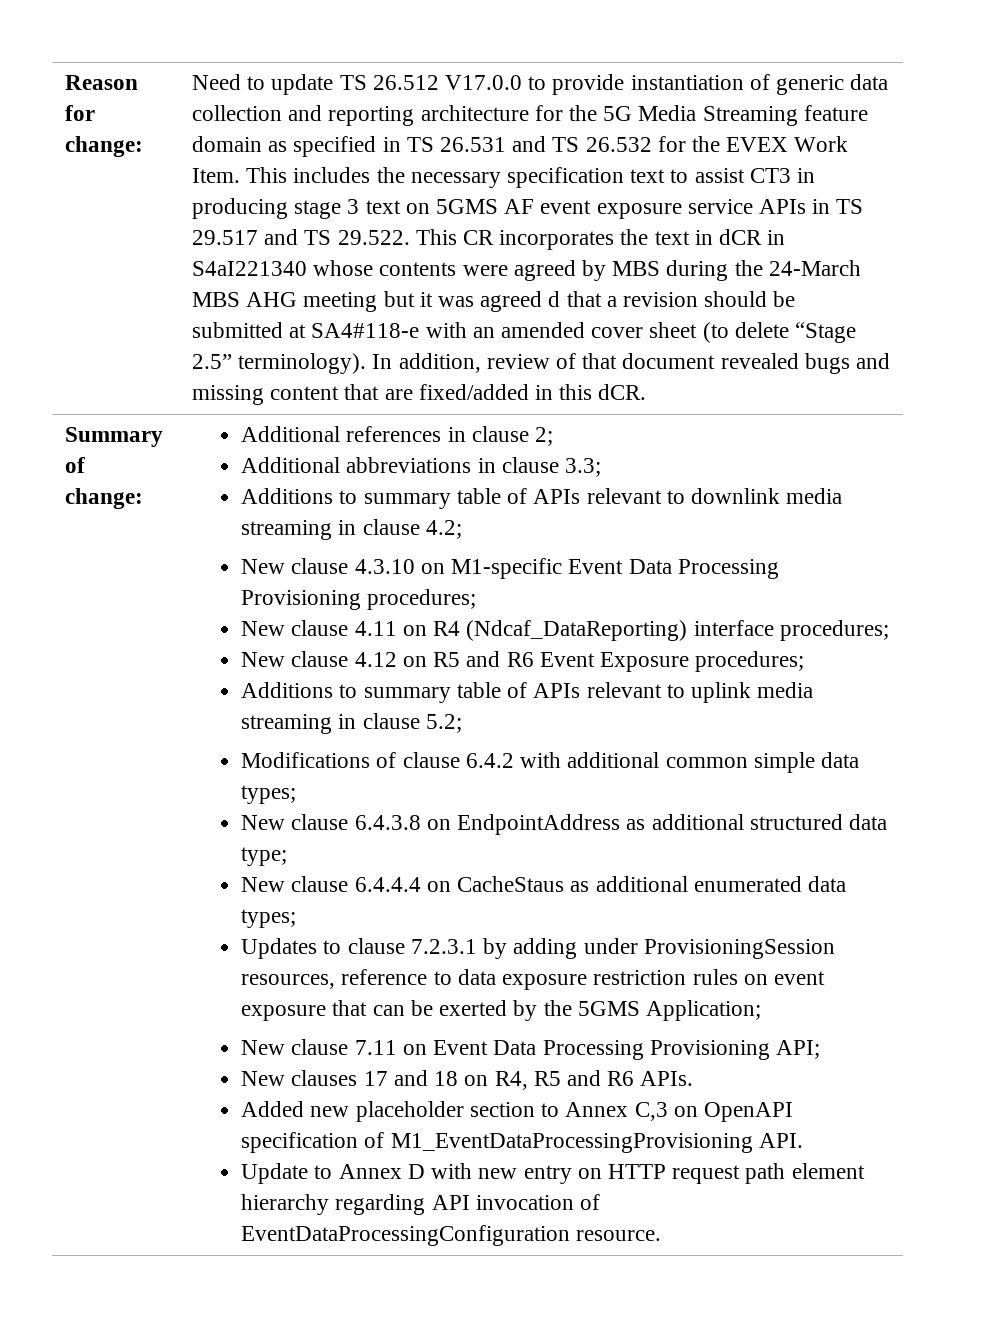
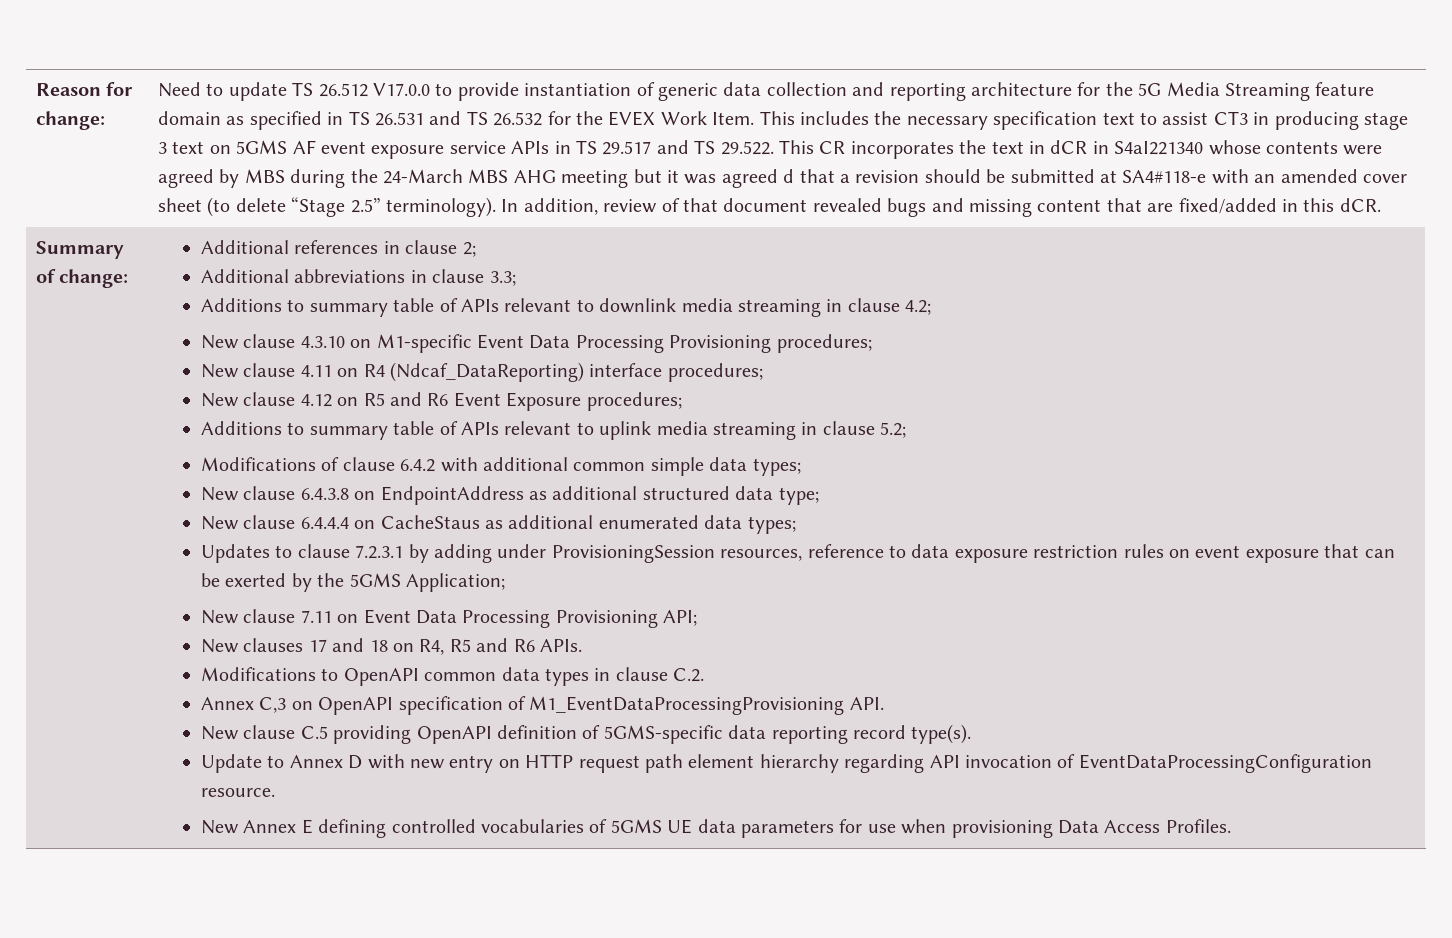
- Added new placeholder section to Annex C,3 on OpenAPI specification of M1_EventDataProcessingProvisioning API.
+ Modifications to OpenAPI common data types in clause C.2.
+ Annex C,3 on OpenAPI specification of M1_EventDataProcessingProvisioning API.
+ New clause C.5 providing OpenAPI definition of 5GMS-specific data reporting record type(s).
+ New Annex E defining controlled vocabularies of 5GMS UE data parameters for use when provisioning Data Access Profiles.

